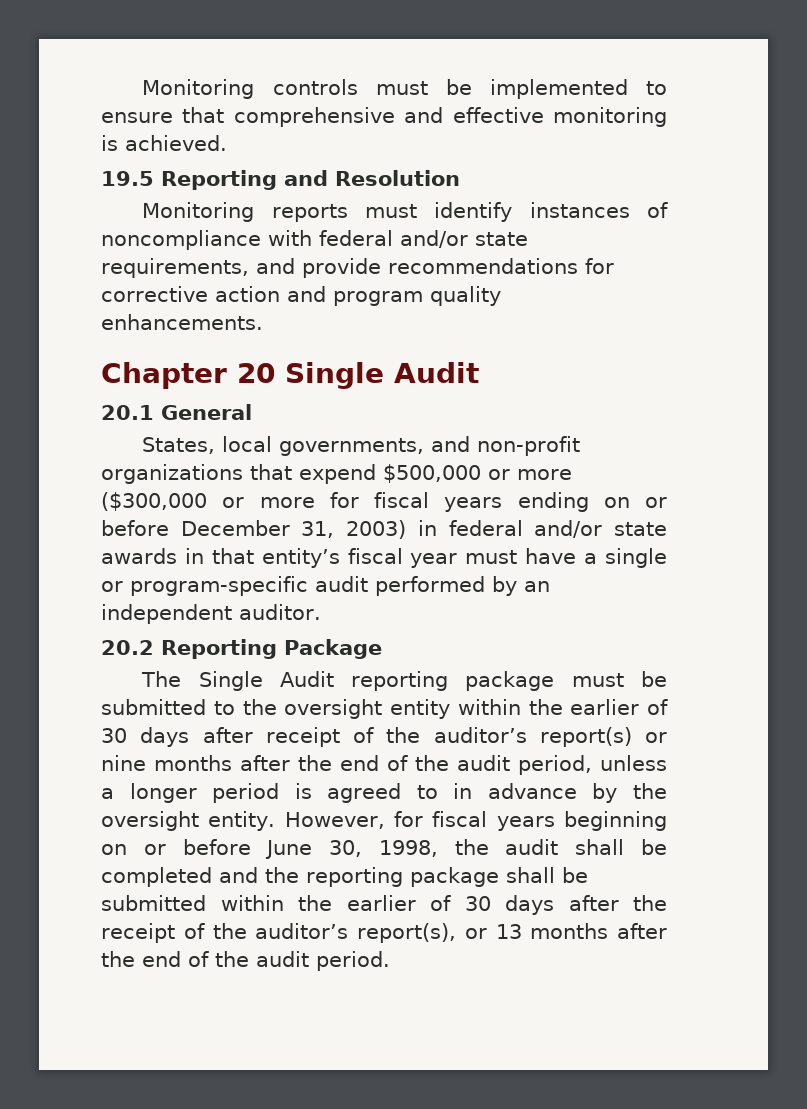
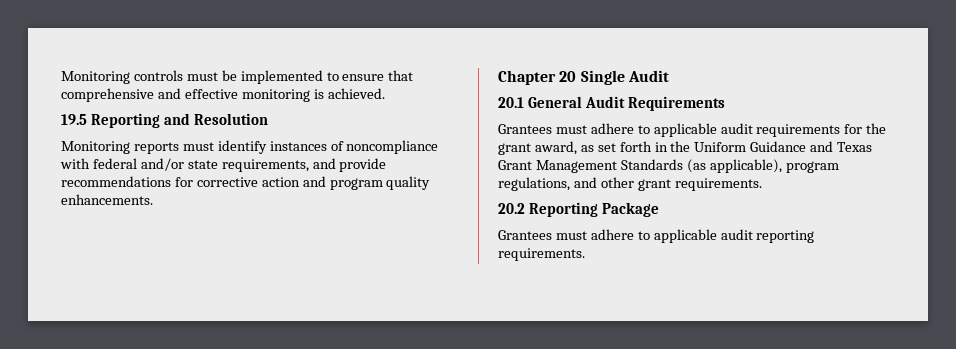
- 20.1 General
- States, local governments, and non-profit organizations that expend $500,000 or more ($300,000 or more for fiscal years ending on or before December 31, 2003) in federal and/or state awards in that entity’s fiscal year must have a single or program-specific audit performed by an independent auditor.
+ 20.1 General Audit Requirements
+ Grantees must adhere to applicable audit requirements for the grant award, as set forth in the Uniform Guidance and Texas Grant Management Standards (as applicable), program regulations, and other grant requirements.
  20.2 Reporting Package
- The Single Audit reporting package must be submitted to the oversight entity within the earlier of 30 days after receipt of the auditor’s report(s) or nine months after the end of the audit period, unless a longer period is agreed to in advance by the oversight entity. However, for fiscal years beginning on or before June 30, 1998, the audit shall be completed and the reporting package shall be submitted within the earlier of 30 days after the receipt of the auditor’s report(s), or 13 months after the end of the audit period.
+ Grantees must adhere to applicable audit reporting requirements.

